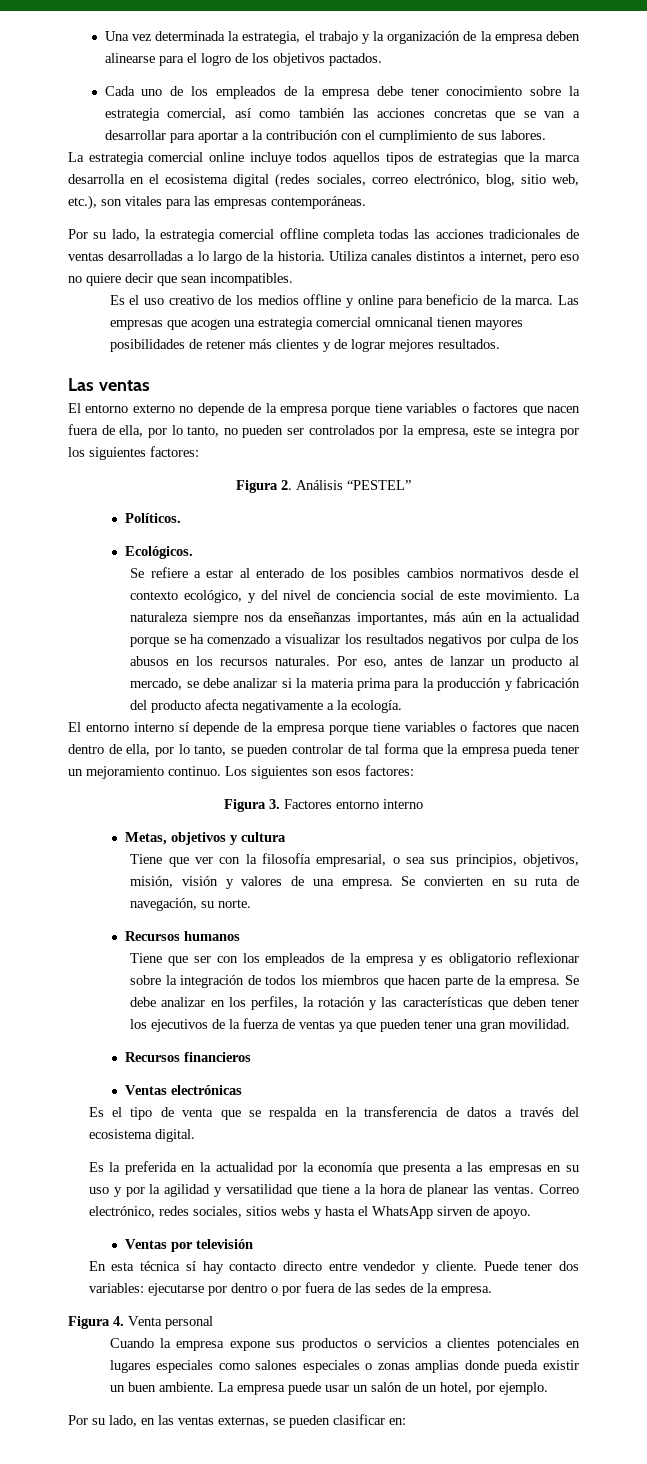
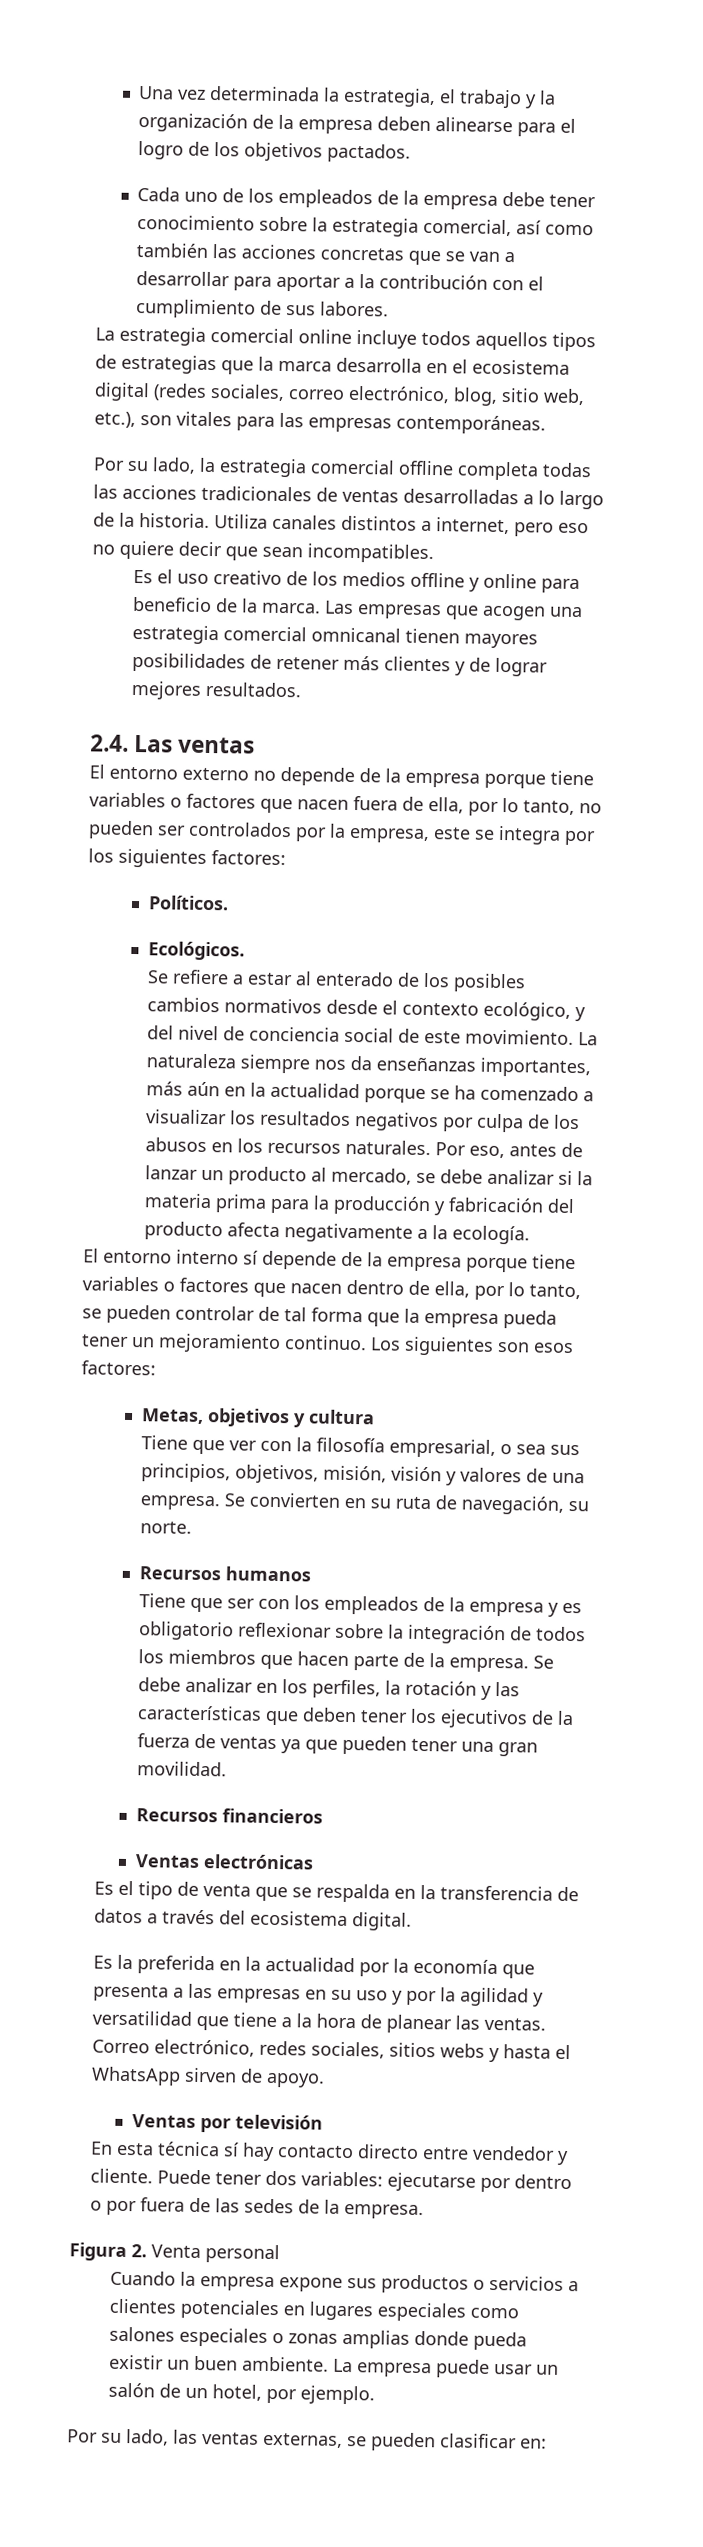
- Las ventas
+ 2.4. Las ventas
- Figura 2. Análisis “PESTEL”
- Figura 3. Factores entorno interno
- Figura 4. Venta personal
+ Figura 2. Venta personal
- Por su lado, en las ventas externas, se pueden clasificar en:
+ Por su lado, las ventas externas, se pueden clasificar en:

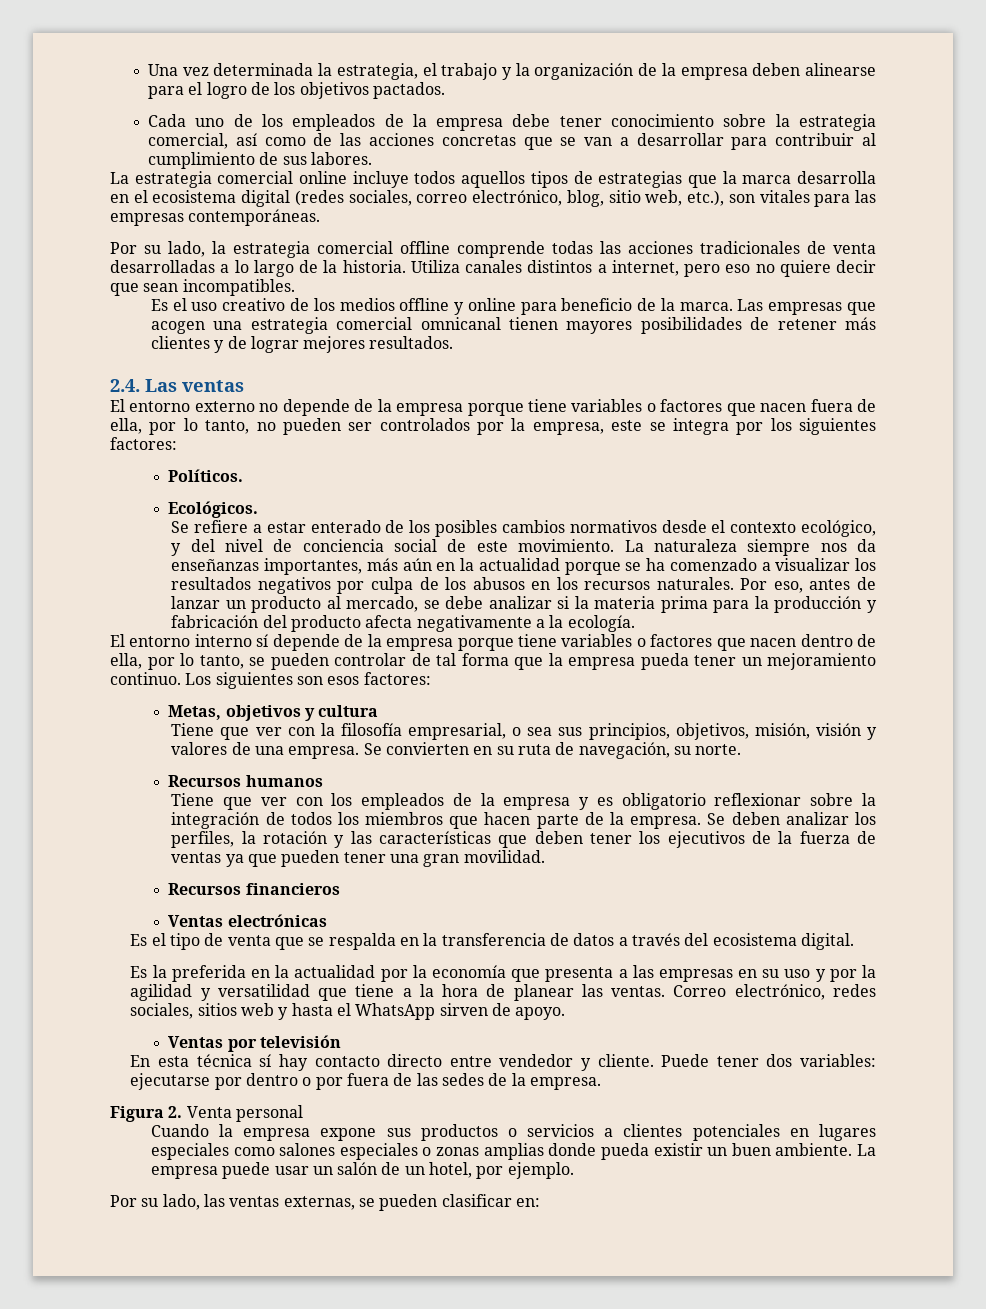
- Cada uno de los empleados de la empresa debe tener conocimiento sobre la estrategia comercial, así como también las acciones concretas que se van a desarrollar para aportar a la contribución con el cumplimiento de sus labores.
+ Cada uno de los empleados de la empresa debe tener conocimiento sobre la estrategia comercial, así como de las acciones concretas que se van a desarrollar para contribuir al cumplimiento de sus labores.
- Por su lado, la estrategia comercial offline completa todas las acciones tradicionales de ventas desarrolladas a lo largo de la historia.
+ Por su lado, la estrategia comercial offline comprende todas las acciones tradicionales de venta desarrolladas a lo largo de la historia.
- Se refiere a estar al enterado de los posibles cambios normativos desde el contexto ecológico, y del nivel de conciencia social de este movimiento.
+ Se refiere a estar enterado de los posibles cambios normativos desde el contexto ecológico, y del nivel de conciencia social de este movimiento.
- Tiene que ser con los empleados de la empresa y es obligatorio reflexionar sobre la integración de todos los miembros que hacen parte de la empresa.
+ Tiene que ver con los empleados de la empresa y es obligatorio reflexionar sobre la integración de todos los miembros que hacen parte de la empresa.
- Se debe analizar en los perfiles, la rotación y las características que deben tener los ejecutivos de la fuerza de ventas ya que pueden tener una gran movilidad.
+ Se deben analizar los perfiles, la rotación y las características que deben tener los ejecutivos de la fuerza de ventas ya que pueden tener una gran movilidad.
- Correo electrónico, redes sociales, sitios webs y hasta el WhatsApp sirven de apoyo.
+ Correo electrónico, redes sociales, sitios web y hasta el WhatsApp sirven de apoyo.

